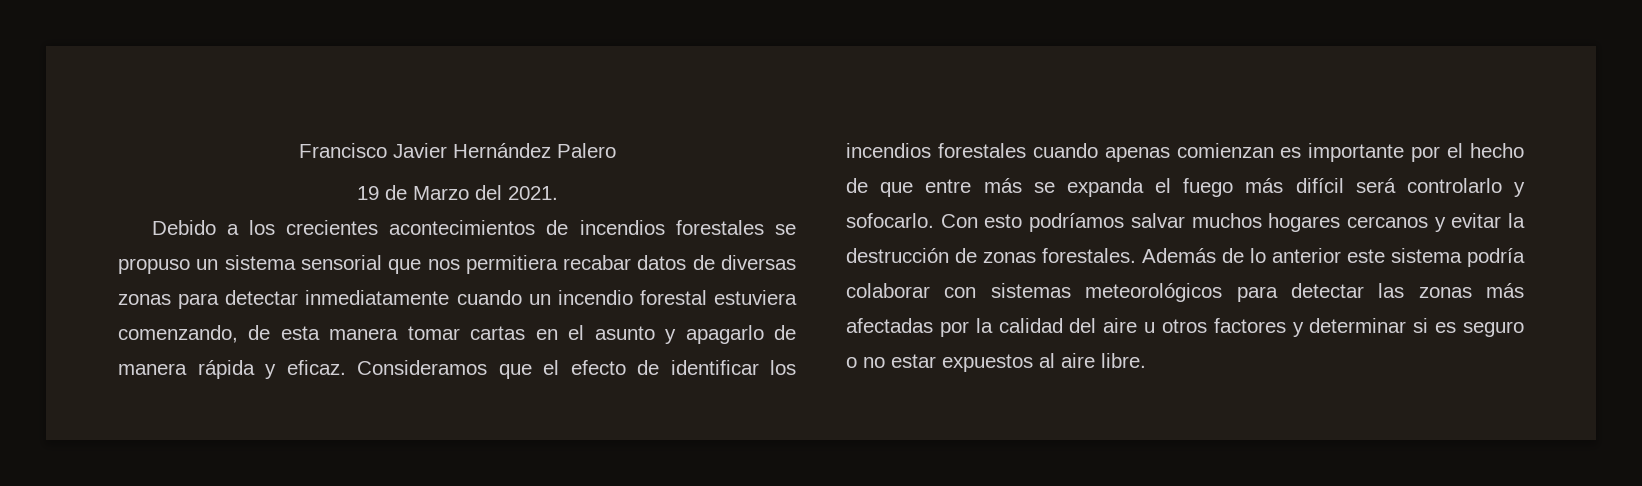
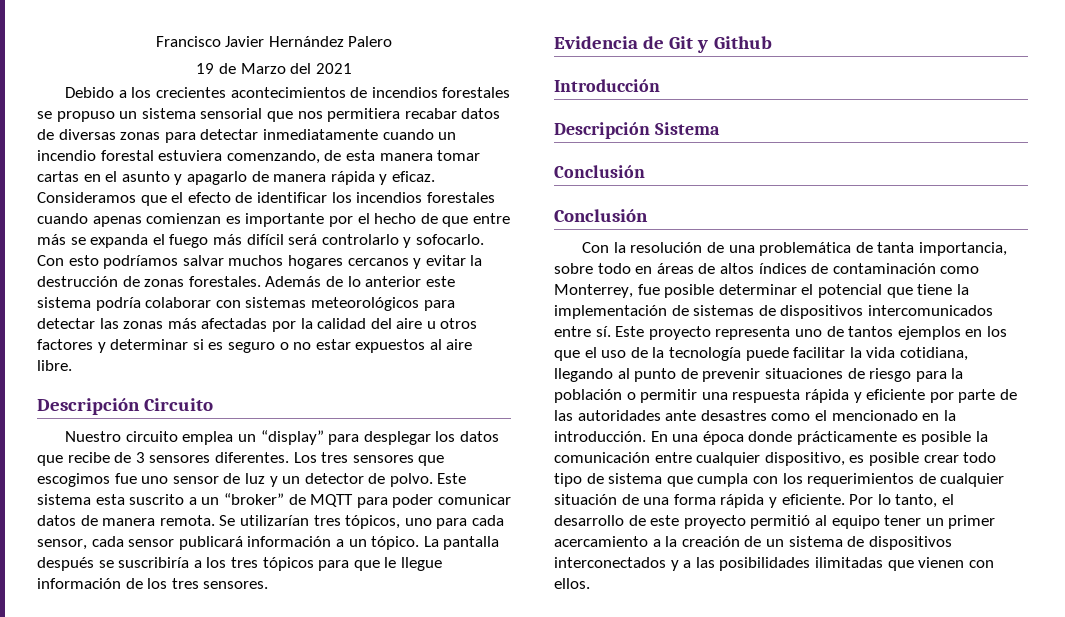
- 19 de Marzo del 2021.
+ 19 de Marzo del 2021
+ Descripción Circuito
+ Nuestro circuito emplea un “display” para desplegar los datos que recibe de 3 sensores diferentes. Los tres sensores que escogimos fue uno sensor de luz y un detector de polvo. Este sistema esta suscrito a un “broker” de MQTT para poder comunicar datos de manera remota. Se utilizarían tres tópicos, uno para cada sensor, cada sensor publicará información a un tópico. La pantalla después se suscribiría a los tres tópicos para que le llegue información de los tres sensores.
+ Evidencia de Git y Github
+ Introducción
+ Descripción Sistema
+ Conclusión
+ Conclusión
+ Con la resolución de una problemática de tanta importancia, sobre todo en áreas de altos índices de contaminación como Monterrey, fue posible determinar el potencial que tiene la implementación de sistemas de dispositivos intercomunicados entre sí. Este proyecto representa uno de tantos ejemplos en los que el uso de la tecnología puede facilitar la vida cotidiana, llegando al punto de prevenir situaciones de riesgo para la población o permitir una respuesta rápida y eficiente por parte de las autoridades ante desastres como el mencionado en la introducción. En una época donde prácticamente es posible la comunicación entre cualquier dispositivo, es posible crear todo tipo de sistema que cumpla con los requerimientos de cualquier situación de una forma rápida y eficiente. Por lo tanto, el desarrollo de este proyecto permitió al equipo tener un primer acercamiento a la creación de un sistema de dispositivos interconectados y a las posibilidades ilimitadas que vienen con ellos.

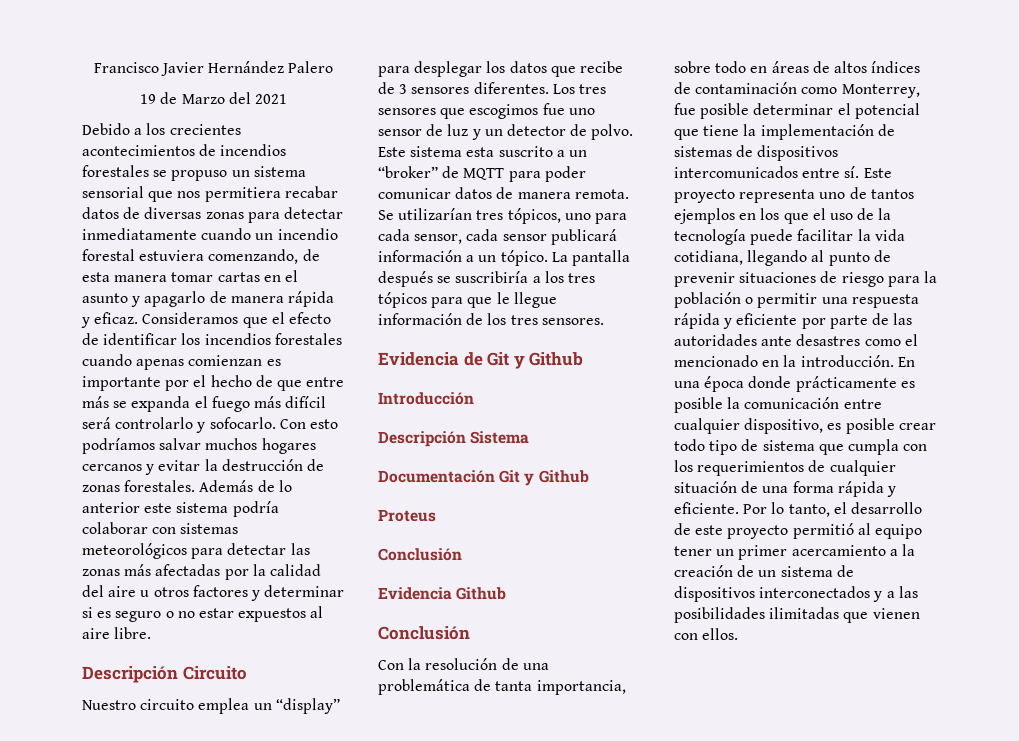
  Descripción Sistema
+ Documentación Git y Github
+ Proteus
  Conclusión
+ Evidencia Github

